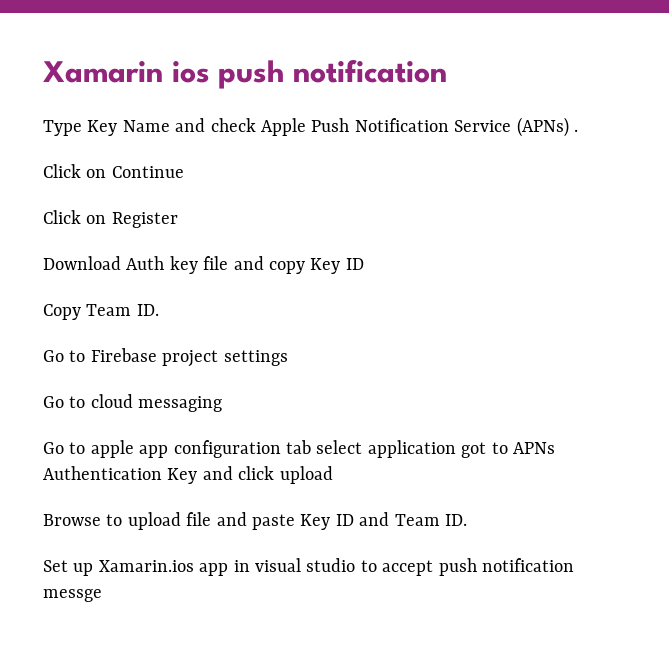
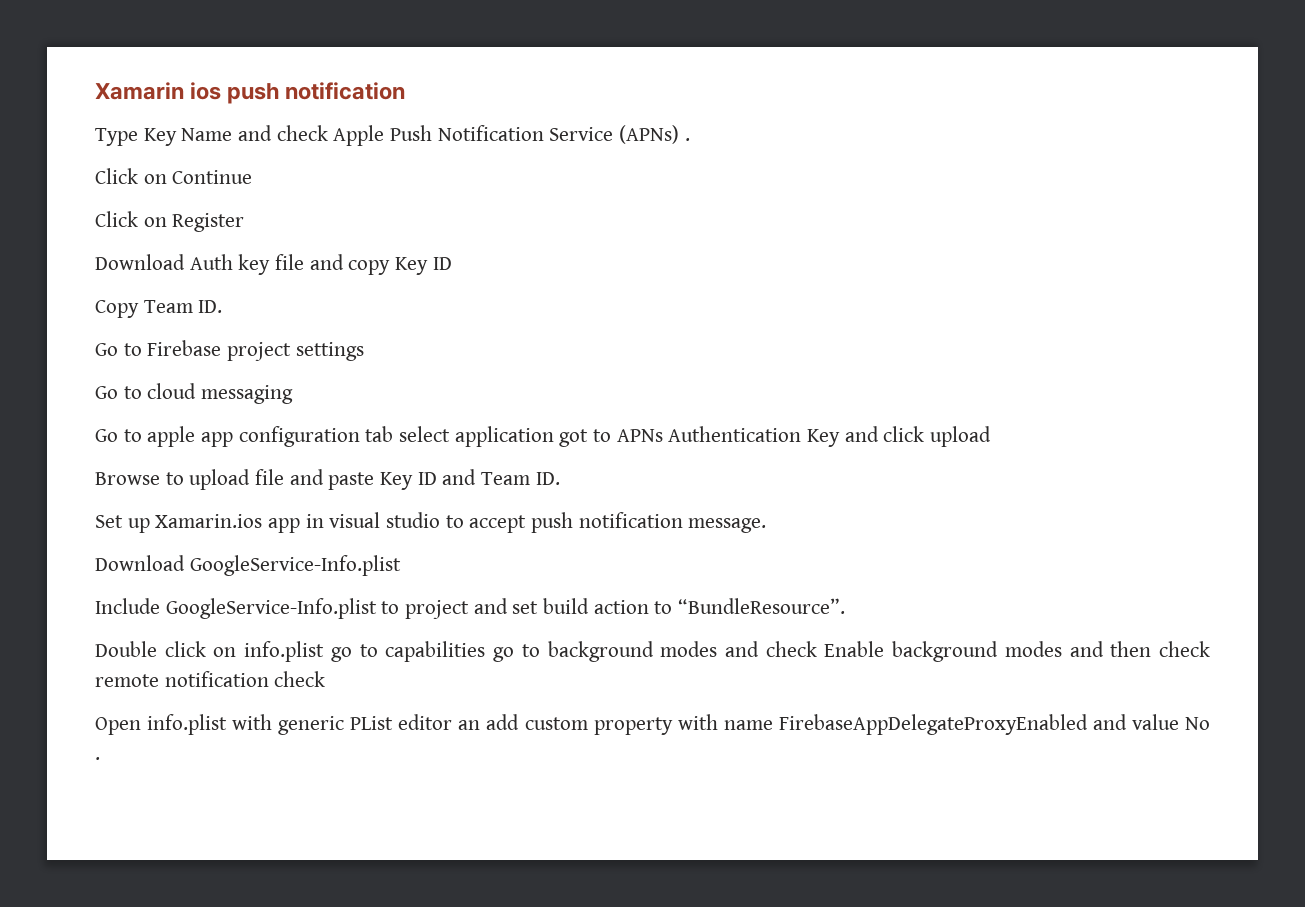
- Set up Xamarin.ios app in visual studio to accept push notification messge
+ Set up Xamarin.ios app in visual studio to accept push notification message.
+ Download GoogleService-Info.plist
+ Include GoogleService-Info.plist to project and set build action to “BundleResource”.
+ Double click on info.plist go to capabilities go to background modes and check Enable background modes and then check remote notification check
+ Open info.plist with generic PList editor an add custom property with name FirebaseAppDelegateProxyEnabled and value No .

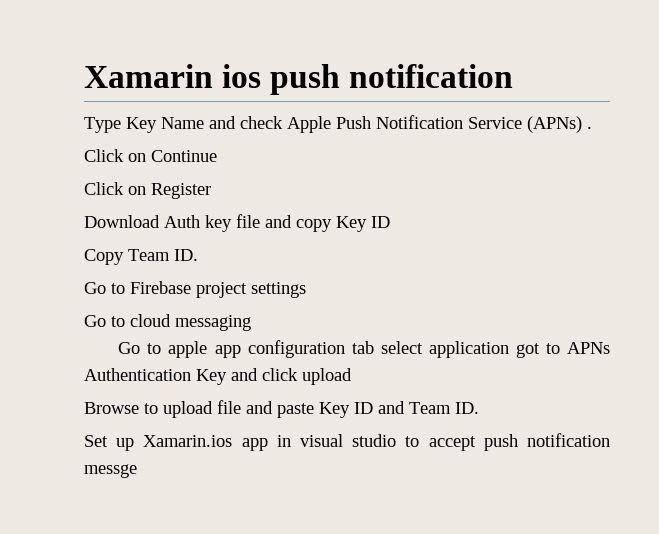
- Set up Xamarin.ios app in visual studio to accept push notification message.
- Download GoogleService-Info.plist
- Include GoogleService-Info.plist to project and set build action to “BundleResource”.
- Double click on info.plist go to capabilities go to background modes and check Enable background modes and then check remote notification check
- Open info.plist with generic PList editor an add custom property with name FirebaseAppDelegateProxyEnabled and value No .
+ Set up Xamarin.ios app in visual studio to accept push notification messge

